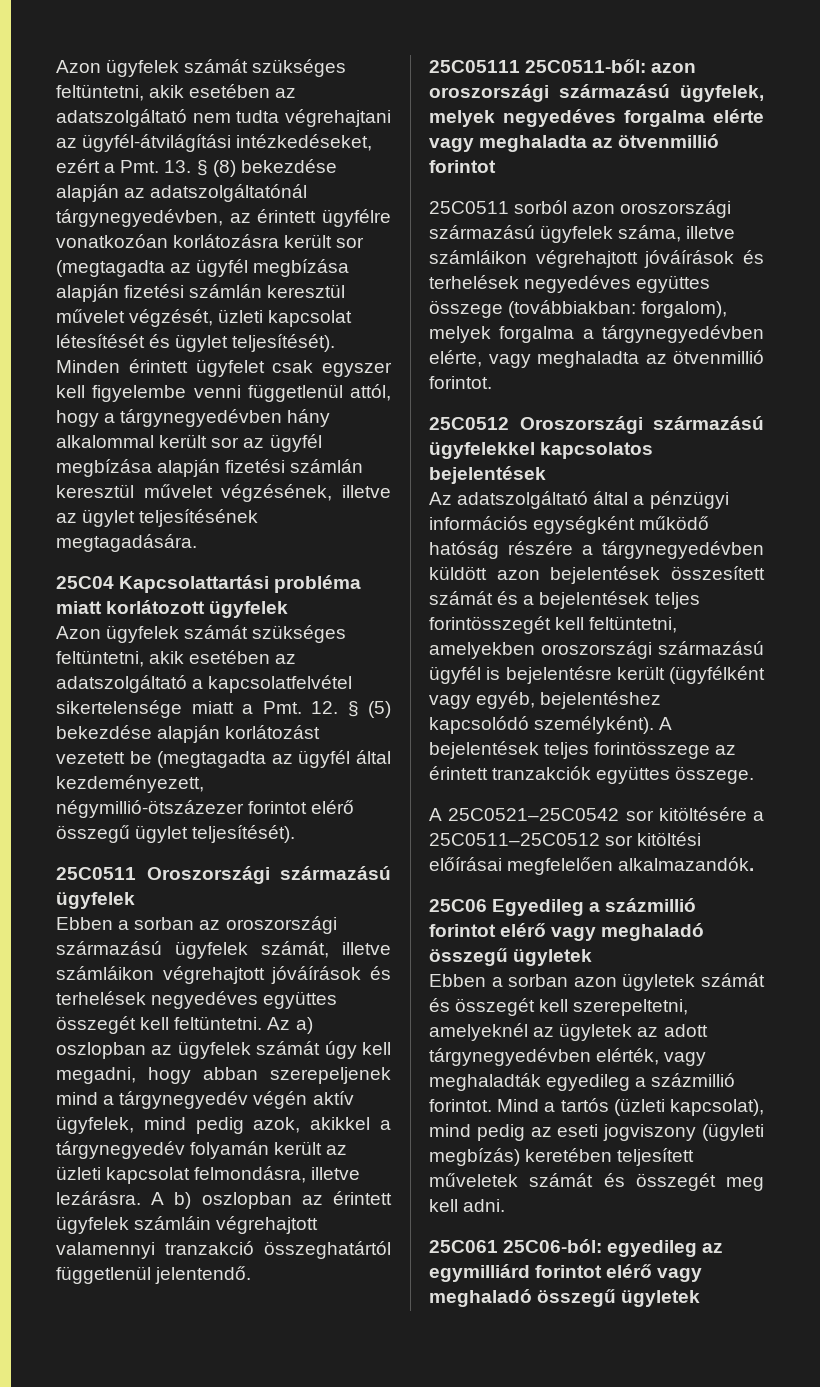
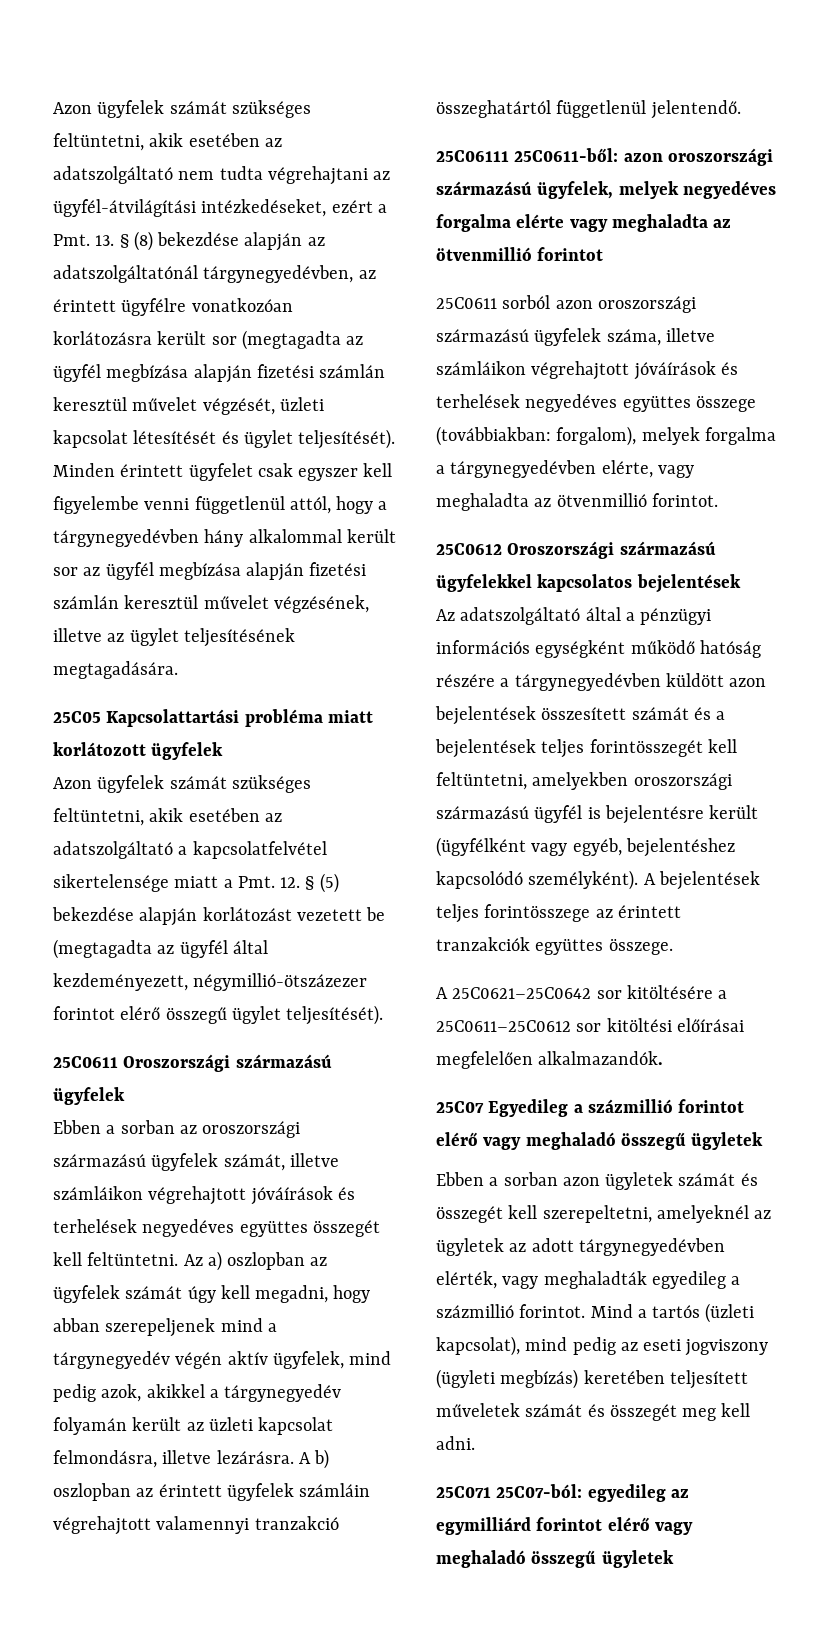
- 25C04 Kapcsolattartási probléma miatt korlátozott ügyfelek
+ 25C05 Kapcsolattartási probléma miatt korlátozott ügyfelek
- 25C0511 Oroszországi származású ügyfelek
+ 25C0611 Oroszországi származású ügyfelek
- 25C05111 25C0511-ből: azon oroszországi származású ügyfelek, melyek negyedéves forgalma elérte vagy meghaladta az ötvenmillió forintot
+ 25C06111 25C0611-ből: azon oroszországi származású ügyfelek, melyek negyedéves forgalma elérte vagy meghaladta az ötvenmillió forintot
- 25C0511 sorból azon oroszországi származású ügyfelek száma, illetve számláikon végrehajtott jóváírások és terhelések negyedéves együttes összege (továbbiakban: forgalom), melyek forgalma a tárgynegyedévben elérte, vagy meghaladta az ötvenmillió forintot.
+ 25C0611 sorból azon oroszországi származású ügyfelek száma, illetve számláikon végrehajtott jóváírások és terhelések negyedéves együttes összege (továbbiakban: forgalom), melyek forgalma a tárgynegyedévben elérte, vagy meghaladta az ötvenmillió forintot.
- 25C0512 Oroszországi származású ügyfelekkel kapcsolatos bejelentések
+ 25C0612 Oroszországi származású ügyfelekkel kapcsolatos bejelentések
- A 25C0521–25C0542 sor kitöltésére a 25C0511–25C0512 sor kitöltési előírásai megfelelően alkalmazandók.
+ A 25C0621–25C0642 sor kitöltésére a 25C0611–25C0612 sor kitöltési előírásai megfelelően alkalmazandók.
- 25C06 Egyedileg a százmillió forintot elérő vagy meghaladó összegű ügyletek
+ 25C07 Egyedileg a százmillió forintot elérő vagy meghaladó összegű ügyletek
- 25C061 25C06-ból: egyedileg az egymilliárd forintot elérő vagy meghaladó összegű ügyletek
+ 25C071 25C07-ból: egyedileg az egymilliárd forintot elérő vagy meghaladó összegű ügyletek

